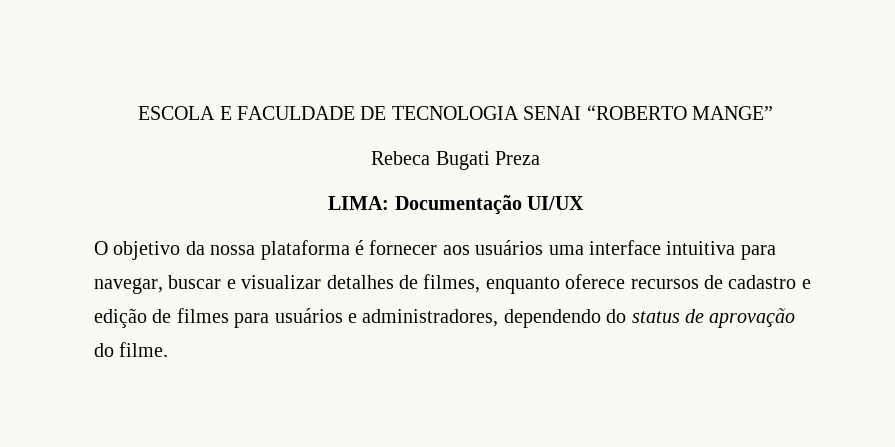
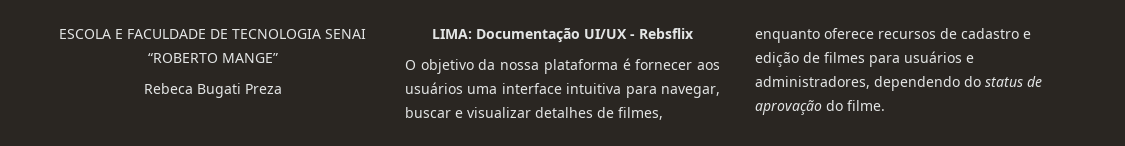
- LIMA: Documentação UI/UX
+ LIMA: Documentação UI/UX - Rebsflix

